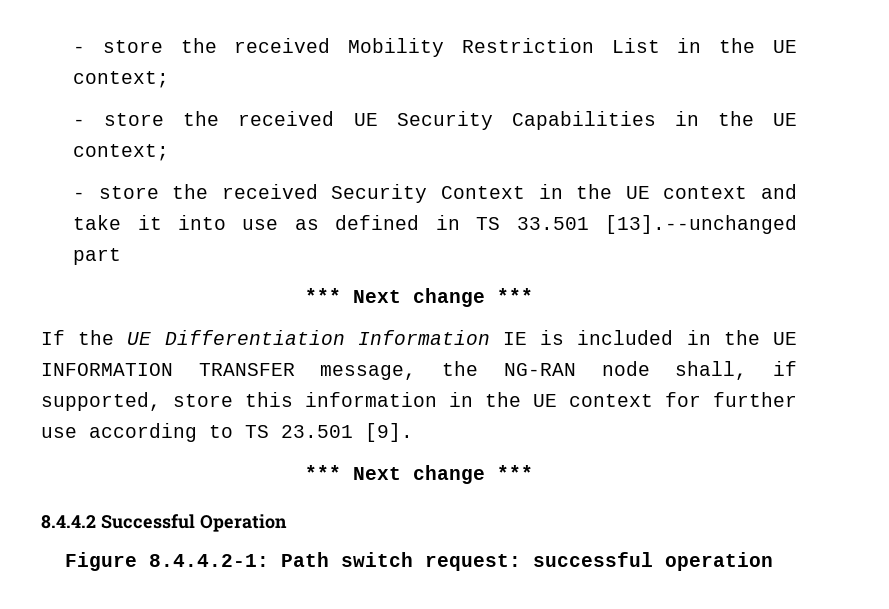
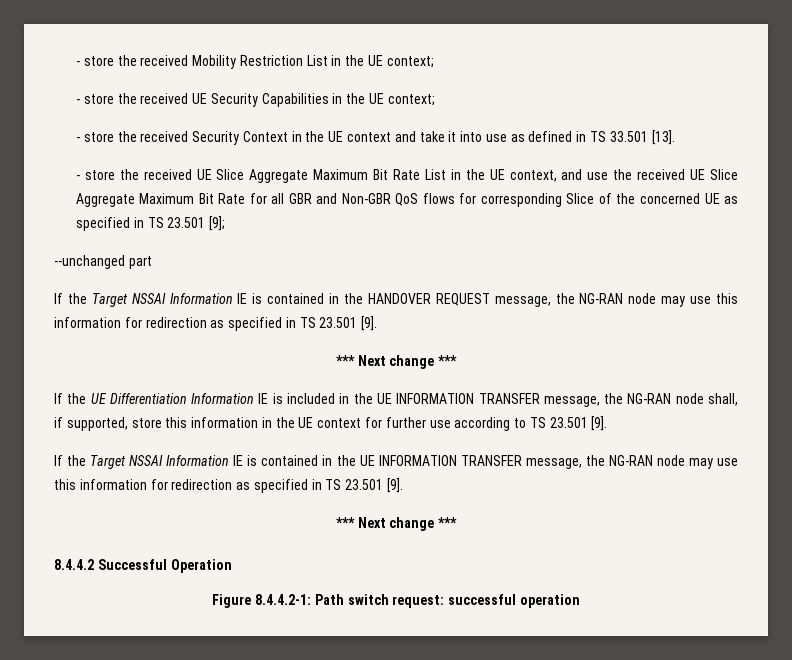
- - store the received Security Context in the UE context and take it into use as defined in TS 33.501 [13].--unchanged part
+ - store the received Security Context in the UE context and take it into use as defined in TS 33.501 [13].
+ - store the received UE Slice Aggregate Maximum Bit Rate List in the UE context, and use the received UE Slice Aggregate Maximum Bit Rate for all GBR and Non-GBR QoS flows for corresponding Slice of the concerned UE as specified in TS 23.501 [9];
+ --unchanged part
+ If the Target NSSAI Information IE is contained in the HANDOVER REQUEST message, the NG-RAN node may use this information for redirection as specified in TS 23.501 [9].
+ If the Target NSSAI Information IE is contained in the UE INFORMATION TRANSFER message, the NG-RAN node may use this information for redirection as specified in TS 23.501 [9].

